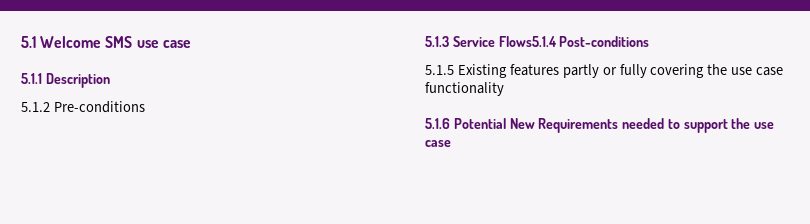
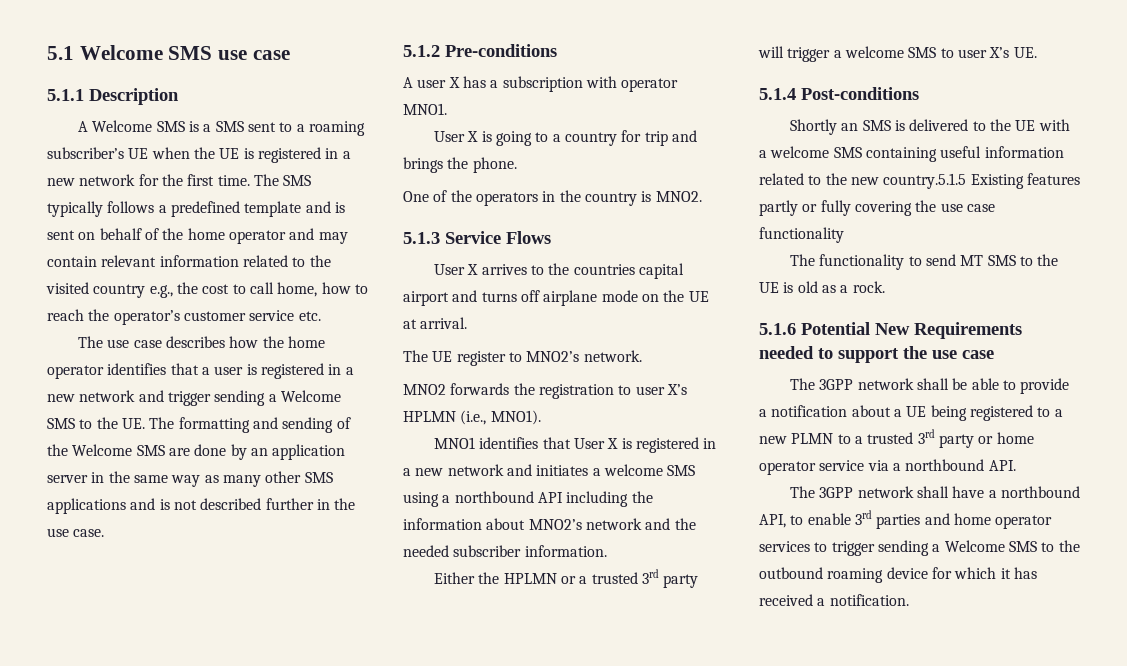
+ A Welcome SMS is a SMS sent to a roaming subscriber’s UE when the UE is registered in a new network for the first time. The SMS typically follows a predefined template and is sent on behalf of the home operator and may contain relevant information related to the visited country e.g., the cost to call home, how to reach the operator’s customer service etc.
+ The use case describes how the home operator identifies that a user is registered in a new network and trigger sending a Welcome SMS to the UE. The formatting and sending of the Welcome SMS are done by an application server in the same way as many other SMS applications and is not described further in the use case.
  5.1.2 Pre-conditions
- 5.1.3 Service Flows5.1.4 Post-conditions
- 5.1.5 Existing features partly or fully covering the use case functionality
+ A user X has a subscription with operator MNO1.
+ User X is going to a country for trip and brings the phone.
+ One of the operators in the country is MNO2.
+ 5.1.3 Service Flows
+ User X arrives to the countries capital airport and turns off airplane mode on the UE at arrival.
+ The UE register to MNO2’s network.
+ MNO2 forwards the registration to user X’s HPLMN (i.e., MNO1).
+ MNO1 identifies that User X is registered in a new network and initiates a welcome SMS using a northbound API including the information about MNO2’s network and the needed subscriber information.
+ Either the HPLMN or a trusted 3rd party will trigger a welcome SMS to user X’s UE.
+ 5.1.4 Post-conditions
+ Shortly an SMS is delivered to the UE with a welcome SMS containing useful information related to the new country.5.1.5 Existing features partly or fully covering the use case functionality
+ The functionality to send MT SMS to the UE is old as a rock.
+ The 3GPP network shall be able to provide a notification about a UE being registered to a new PLMN to a trusted 3rd party or home operator service via a northbound API.
+ The 3GPP network shall have a northbound API, to enable 3rd parties and home operator services to trigger sending a Welcome SMS to the outbound roaming device for which it has received a notification.

